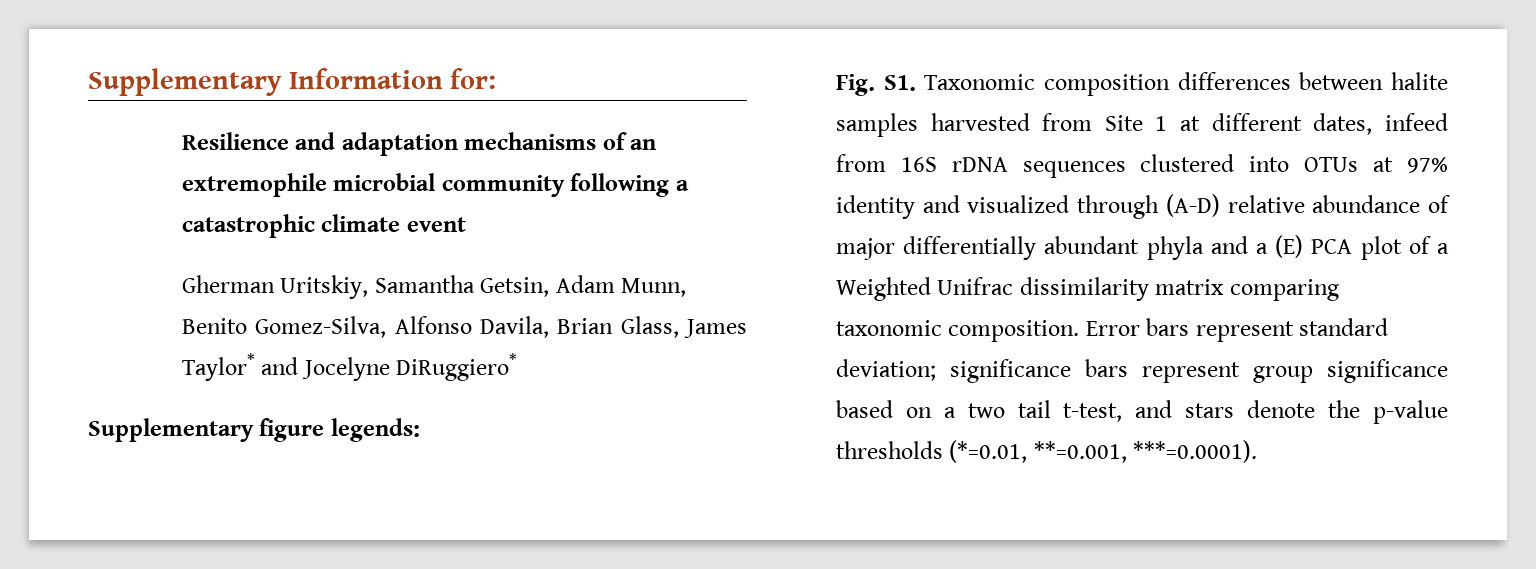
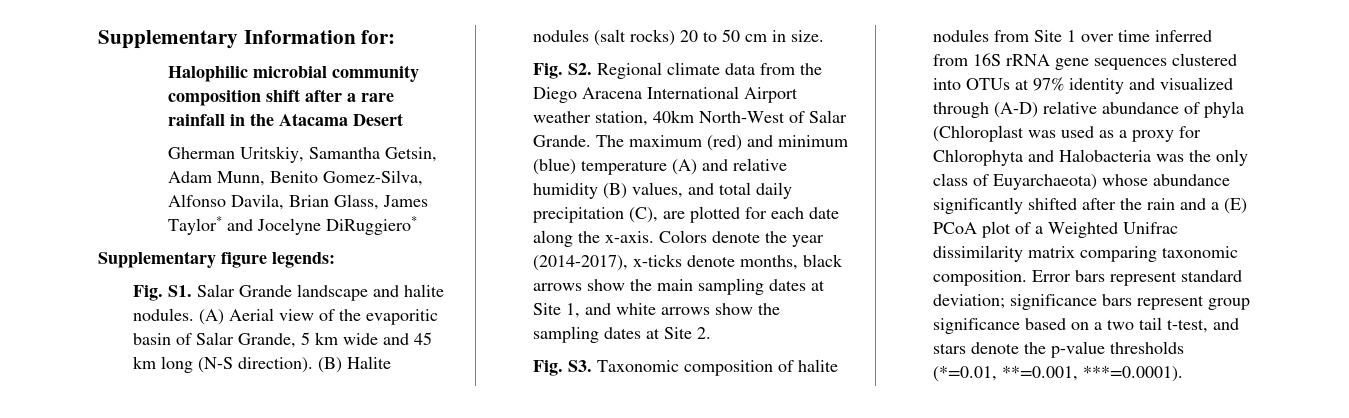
- Resilience and adaptation mechanisms of an extremophile microbial community following a catastrophic climate event
+ Halophilic microbial community composition shift after a rare rainfall in the Atacama Desert
- Fig. S1. Taxonomic composition differences between halite samples harvested from Site 1 at different dates, infeed from 16S rDNA sequences clustered into OTUs at 97% identity and visualized through (A-D) relative abundance of major differentially abundant phyla and a (E) PCA plot of a Weighted Unifrac dissimilarity matrix comparing taxonomic composition.
+ Fig. S1. Salar Grande landscape and halite nodules. (A) Aerial view of the evaporitic basin of Salar Grande, 5 km wide and 45 km long (N-S direction). (B) Halite nodules (salt rocks) 20 to 50 cm in size.
+ Fig. S2. Regional climate data from the Diego Aracena International Airport weather station, 40km North-West of Salar Grande. The maximum (red) and minimum (blue) temperature (A) and relative humidity (B) values, and total daily precipitation (C), are plotted for each date along the x-axis. Colors denote the year (2014-2017), x-ticks denote months, black arrows show the main sampling dates at Site 1, and white arrows show the sampling dates at Site 2.
+ Fig. S3. Taxonomic composition of halite nodules from Site 1 over time inferred from 16S rRNA gene sequences clustered into OTUs at 97% identity and visualized through (A-D) relative abundance of phyla (Chloroplast was used as a proxy for Chlorophyta and Halobacteria was the only class of Euyarchaeota) whose abundance significantly shifted after the rain and a (E) PCoA plot of a Weighted Unifrac dissimilarity matrix comparing taxonomic composition.

